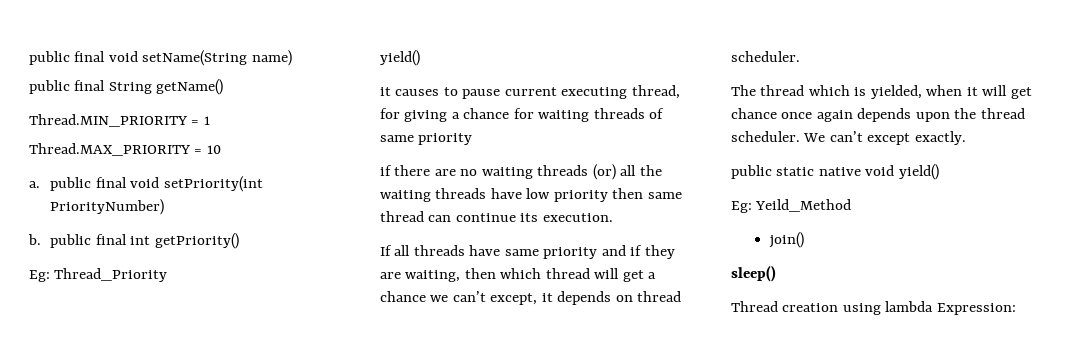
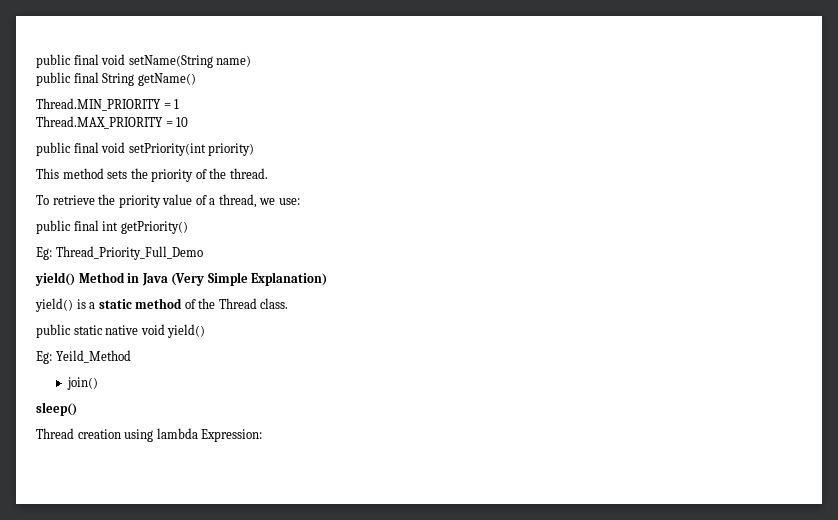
- a. public final void setPriority(int PriorityNumber)
- b. public final int getPriority()
+ public final void setPriority(int priority)
+ This method sets the priority of the thread.
+ To retrieve the priority value of a thread, we use:
+ public final int getPriority()
- Eg: Thread_Priority
- yield()
- it causes to pause current executing thread, for giving a chance for waiting threads of same priority
- if there are no waiting threads (or) all the waiting threads have low priority then same thread can continue its execution.
- If all threads have same priority and if they are waiting, then which thread will get a chance we can’t except, it depends on thread scheduler.
- The thread which is yielded, when it will get chance once again depends upon the thread scheduler. We can’t except exactly.
+ Eg: Thread_Priority_Full_Demo
+ yield() Method in Java (Very Simple Explanation)
+ yield() is a static method of the Thread class.

